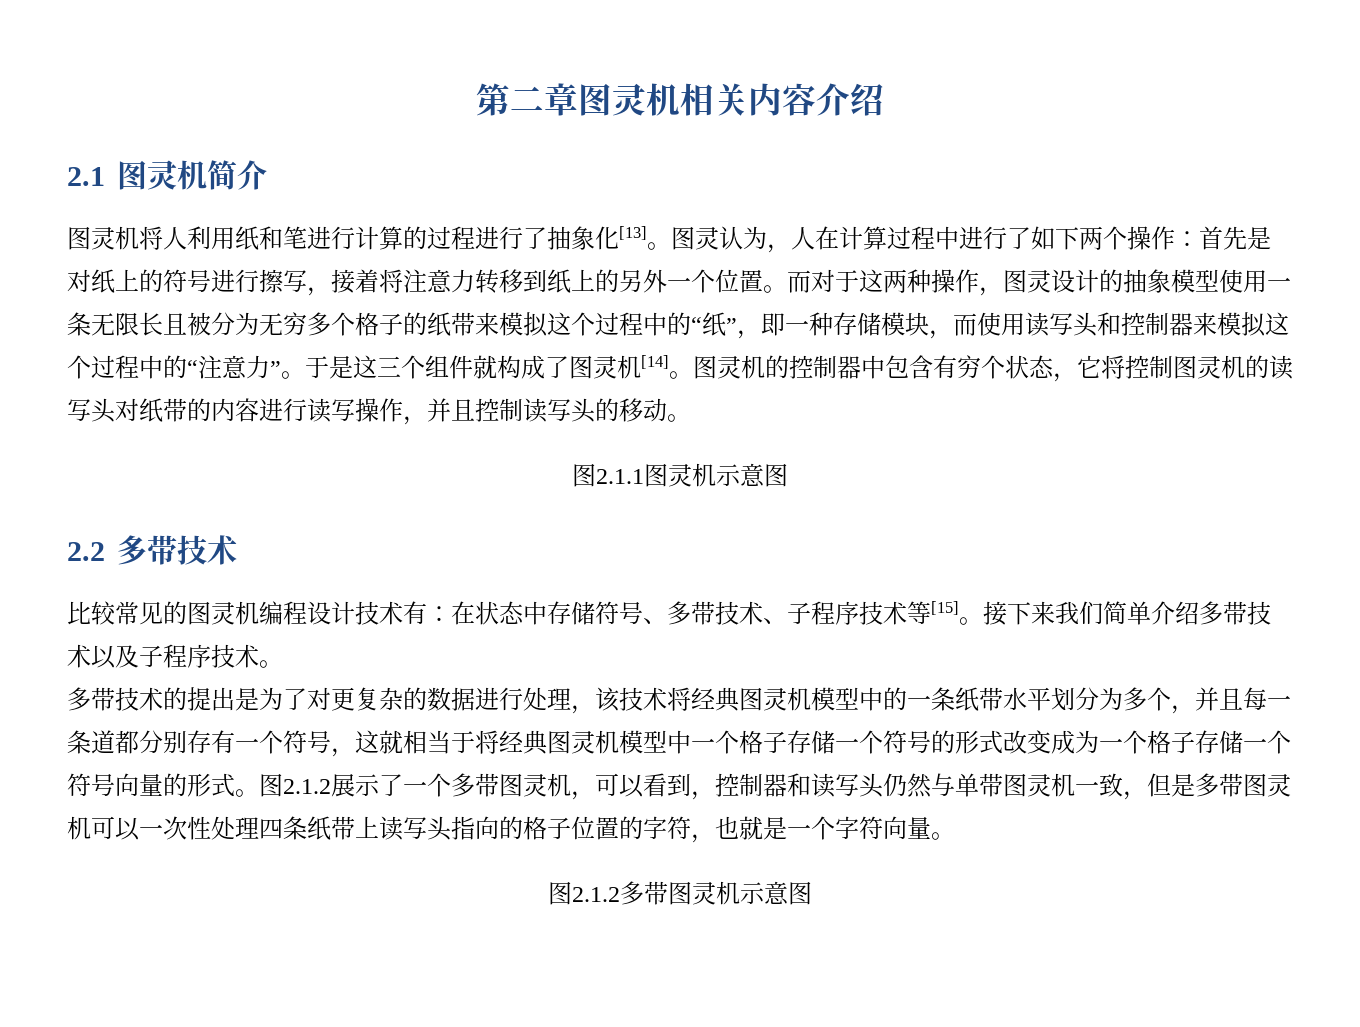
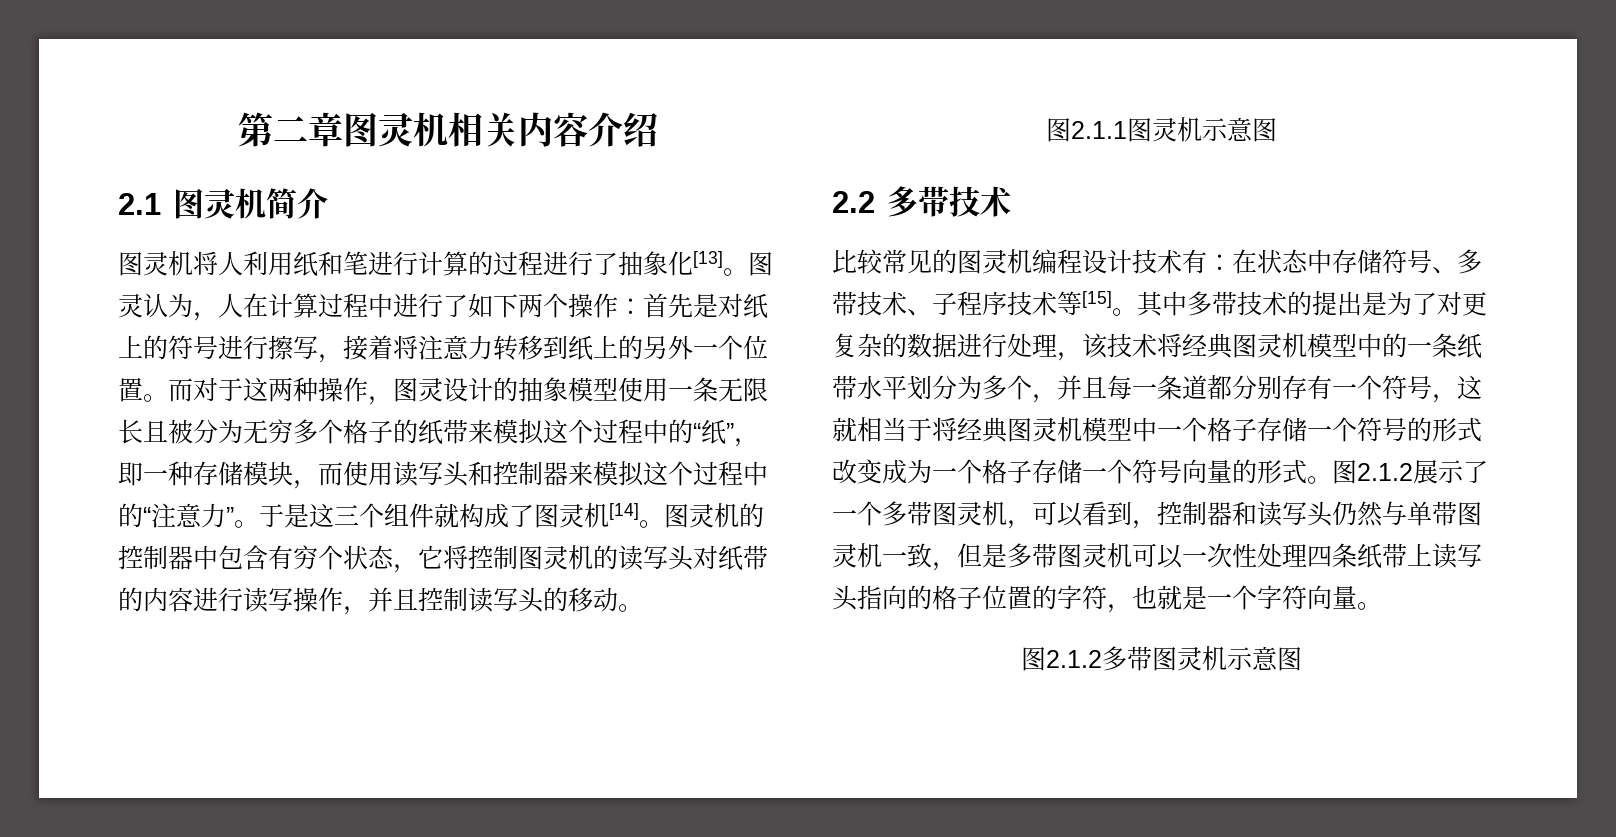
- 接下来我们简单介绍多带技术以及子程序技术。
- 多带技术的提出是为了对更复杂的数据进行处理，该技术将经典图灵机模型中的一条纸带水平划分为多个，并且每一条道都分别存有一个符号，这就相当于将经典图灵机模型中一个格子存储一个符号的形式改变成为一个格子存储一个符号向量的形式。
+ 其中多带技术的提出是为了对更复杂的数据进行处理，该技术将经典图灵机模型中的一条纸带水平划分为多个，并且每一条道都分别存有一个符号，这就相当于将经典图灵机模型中一个格子存储一个符号的形式改变成为一个格子存储一个符号向量的形式。

